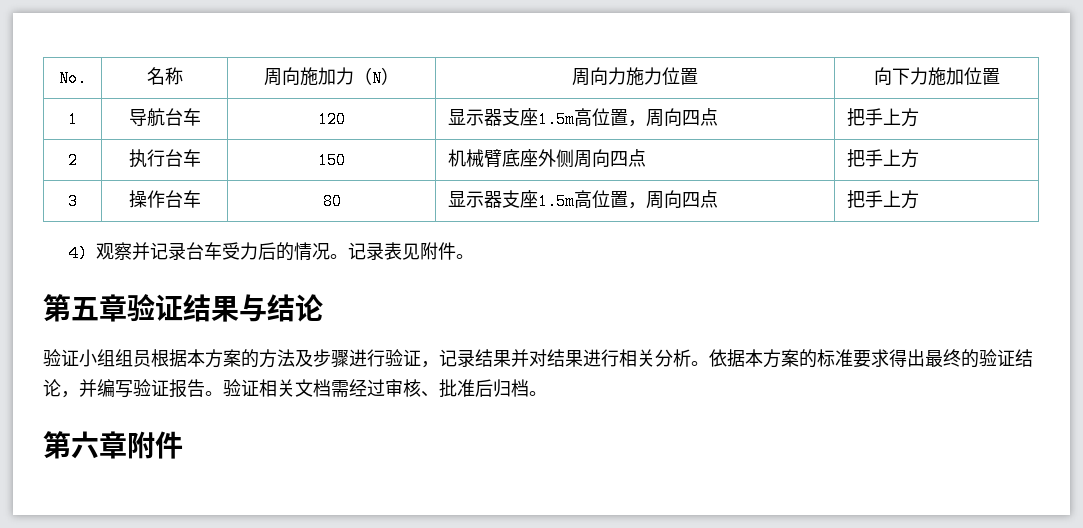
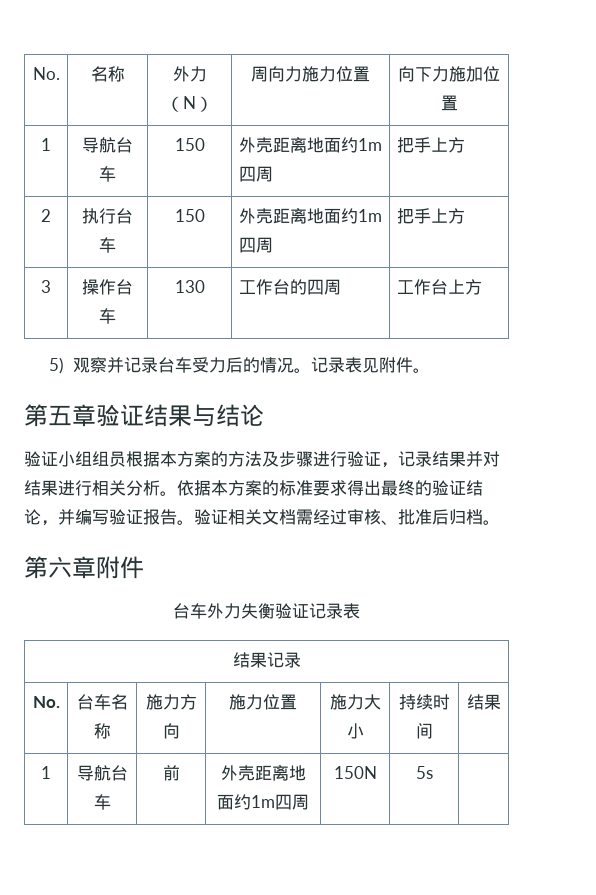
- No. | 名称 | 周向施加力（N） | 周向力施力位置 | 向下力施加位置
+ No. | 名称 | 外力（N） | 周向力施力位置 | 向下力施加位置
- 1 | 导航台车 | 120 | 显示器支座1.5m高位置，周向四点 | 把手上方
+ 1 | 导航台车 | 150 | 外壳距离地面约1m四周 | 把手上方
- 2 | 执行台车 | 150 | 机械臂底座外侧周向四点 | 把手上方
+ 2 | 执行台车 | 150 | 外壳距离地面约1m四周 | 把手上方
- 3 | 操作台车 | 80 | 显示器支座1.5m高位置，周向四点 | 把手上方
- 4)观察并记录台车受力后的情况。
+ 3 | 操作台车 | 130 | 工作台的四周 | 工作台上方
+ 5)观察并记录台车受力后的情况。
+ 台车外力失衡验证记录表
+ 结果记录
+ No. | 台车名称 | 施力方向 | 施力位置 | 施力大小 | 持续时间 | 结果
+ 1 | 导航台车 | 前 | 外壳距离地面约1m四周 | 150N | 5s |

